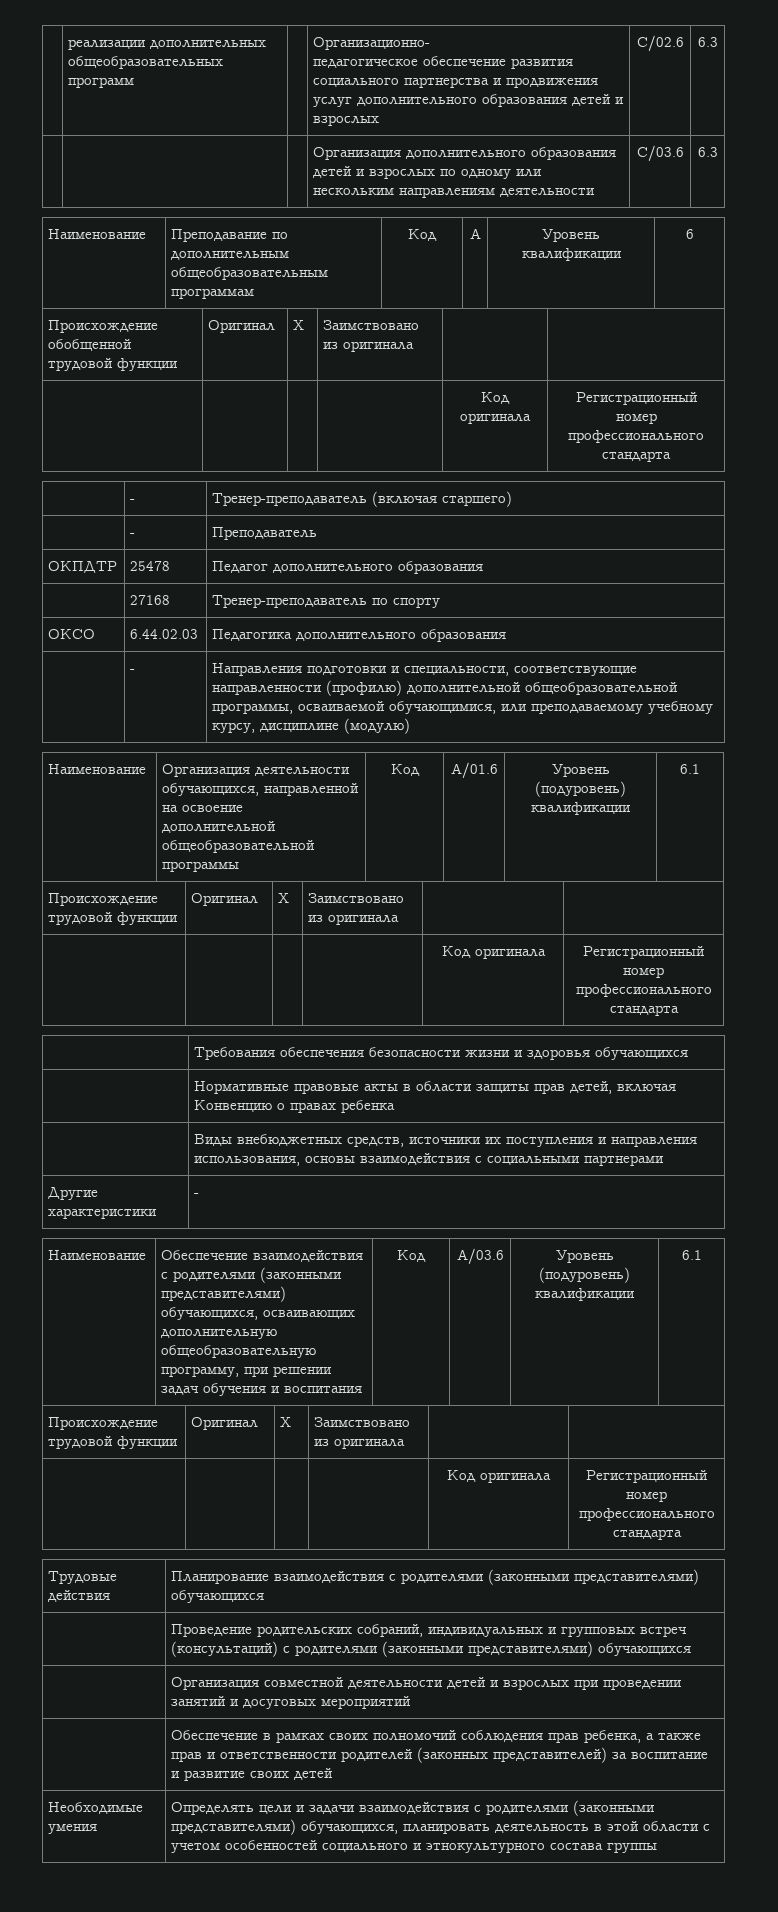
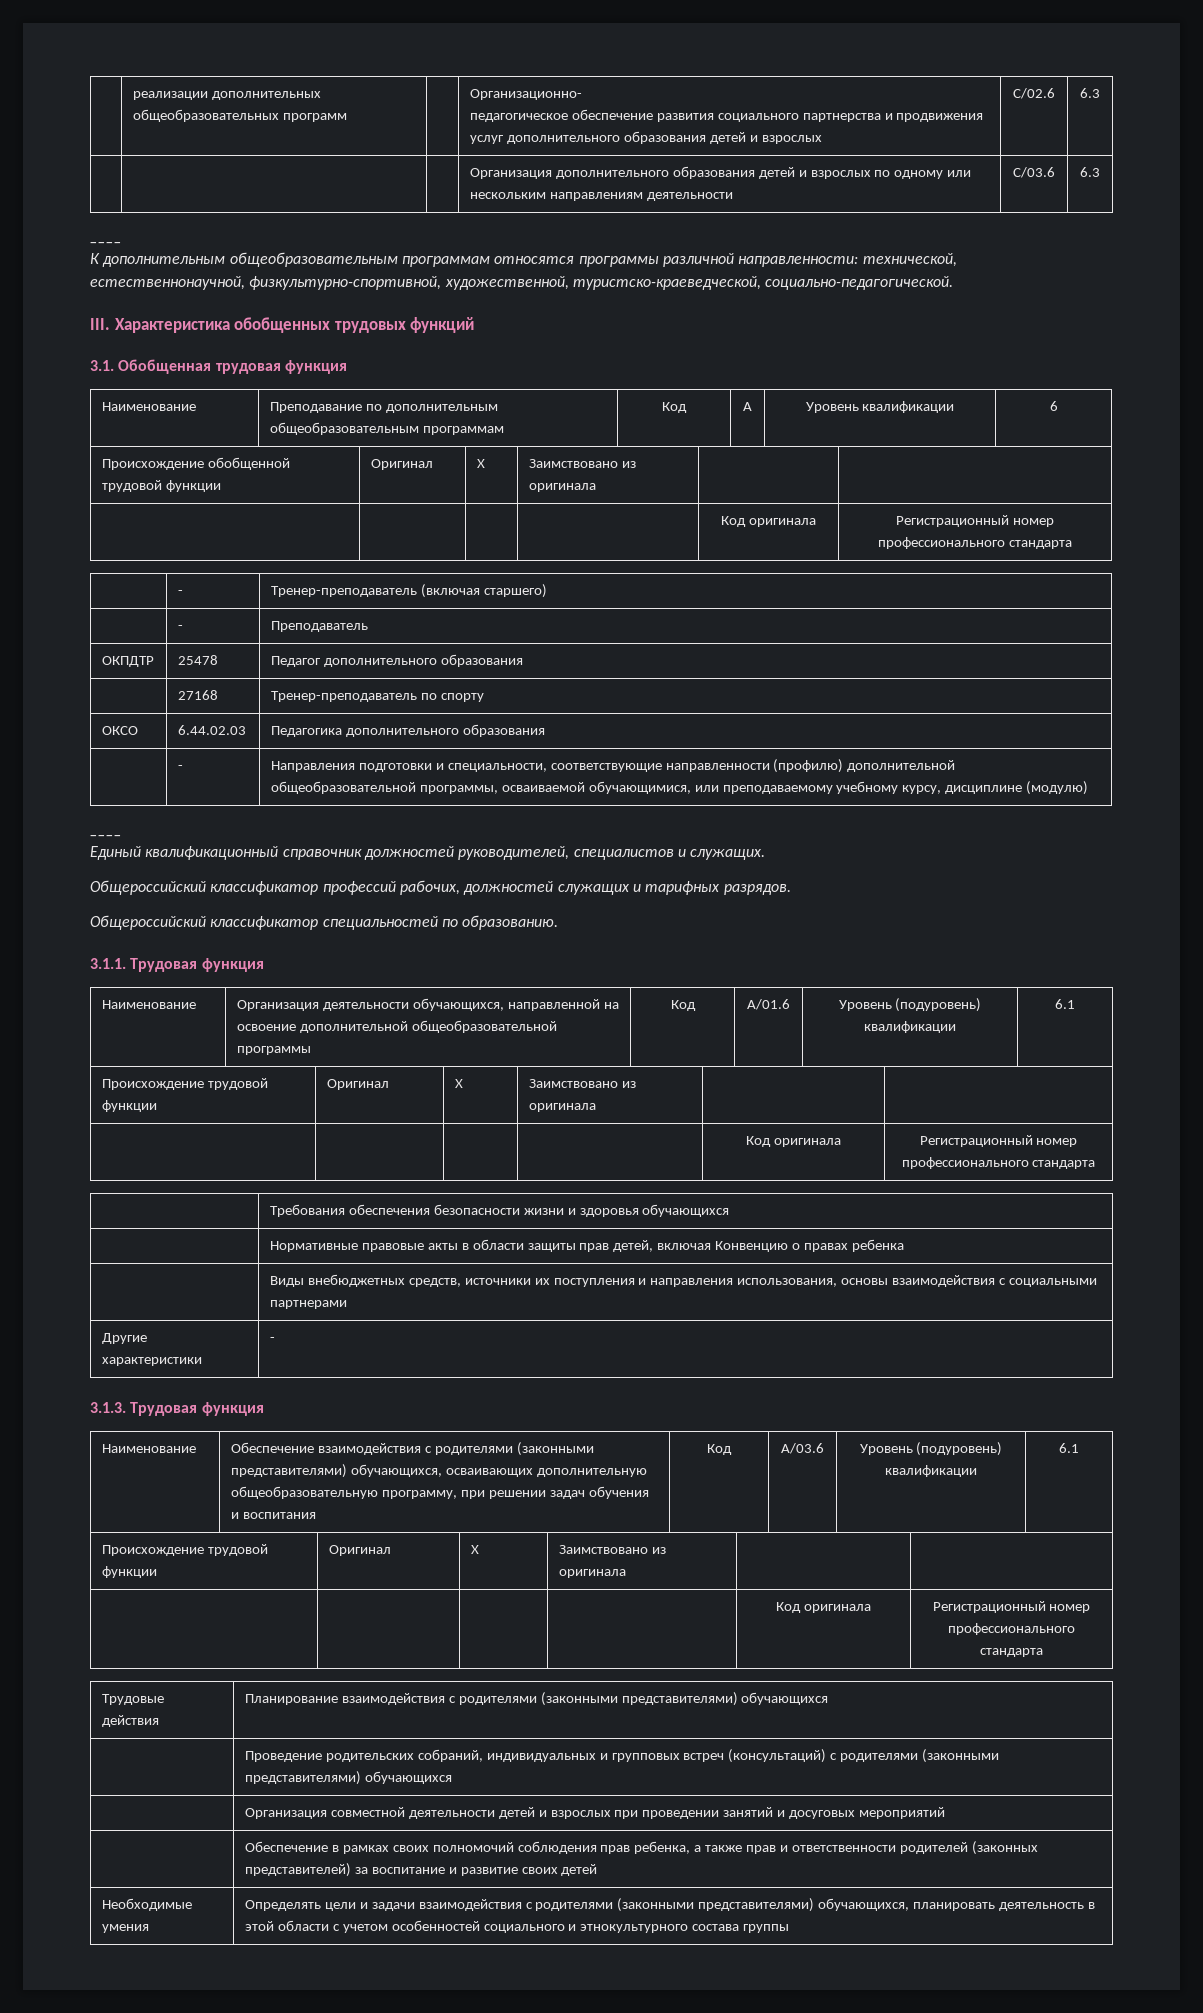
  | | | Организация дополнительного образования детей и взрослых по одному или нескольким направлениям деятельности | С/03.6 | 6.3
+ ____
+ К дополнительным общеобразовательным программам относятся программы различной направленности: технической, естественнонаучной, физкультурно-спортивной, художественной, туристско-краеведческой, социально-педагогической.
+ III. Характеристика обобщенных трудовых функций
+ 3.1. Обобщенная трудовая функция
  | - | Направления подготовки и специальности, соответствующие направленности (профилю) дополнительной общеобразовательной программы, осваиваемой обучающимися, или преподаваемому учебному курсу, дисциплине (модулю)
+ ____
+ Единый квалификационный справочник должностей руководителей, специалистов и служащих.
+ Общероссийский классификатор профессий рабочих, должностей служащих и тарифных разрядов.
+ Общероссийский классификатор специальностей по образованию.
+ 3.1.1. Трудовая функция
+ 3.1.3. Трудовая функция

